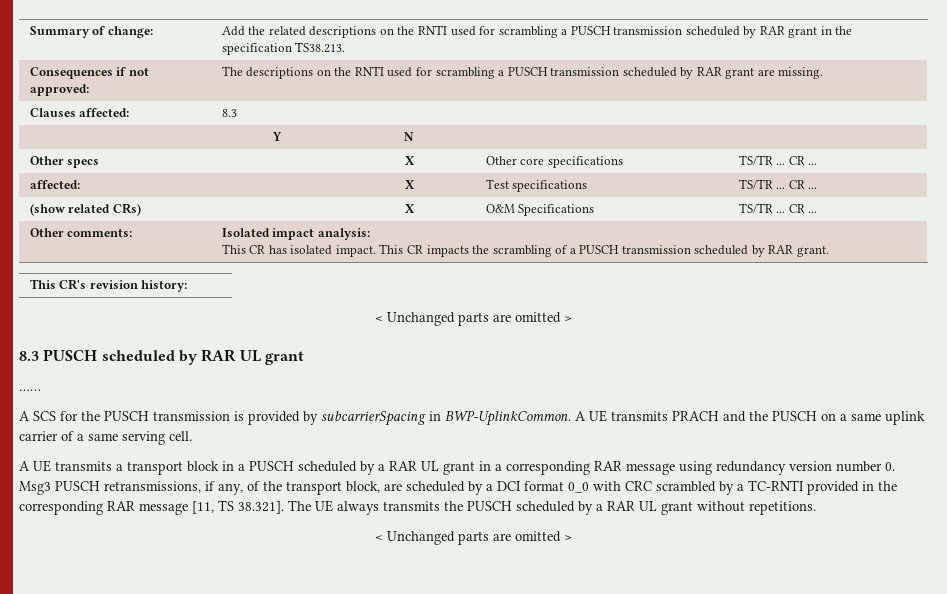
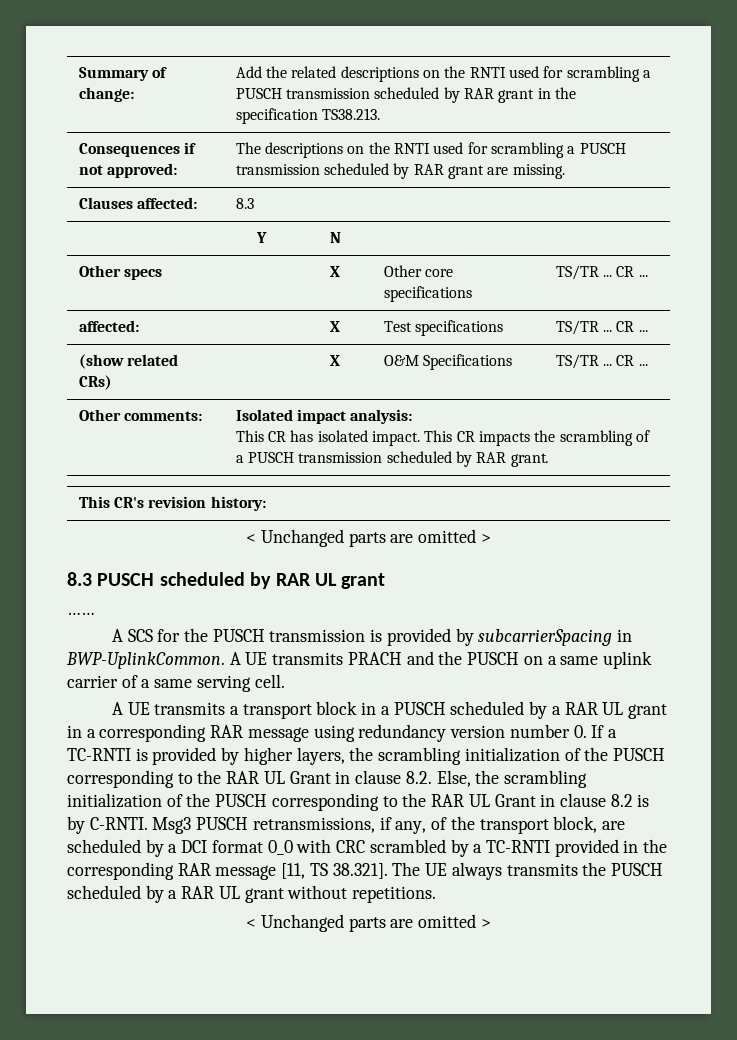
- A UE transmits a transport block in a PUSCH scheduled by a RAR UL grant in a corresponding RAR message using redundancy version number 0. Msg3 PUSCH retransmissions, if any, of the transport block, are scheduled by a DCI format 0_0 with CRC scrambled by a TC-RNTI provided in the corresponding RAR message [11, TS 38.321]. The UE always transmits the PUSCH scheduled by a RAR UL grant without repetitions.
+ A UE transmits a transport block in a PUSCH scheduled by a RAR UL grant in a corresponding RAR message using redundancy version number 0. If a TC-RNTI is provided by higher layers, the scrambling initialization of the PUSCH corresponding to the RAR UL Grant in clause 8.2. Else, the scrambling initialization of the PUSCH corresponding to the RAR UL Grant in clause 8.2 is by C-RNTI. Msg3 PUSCH retransmissions, if any, of the transport block, are scheduled by a DCI format 0_0 with CRC scrambled by a TC-RNTI provided in the corresponding RAR message [11, TS 38.321]. The UE always transmits the PUSCH scheduled by a RAR UL grant without repetitions.

